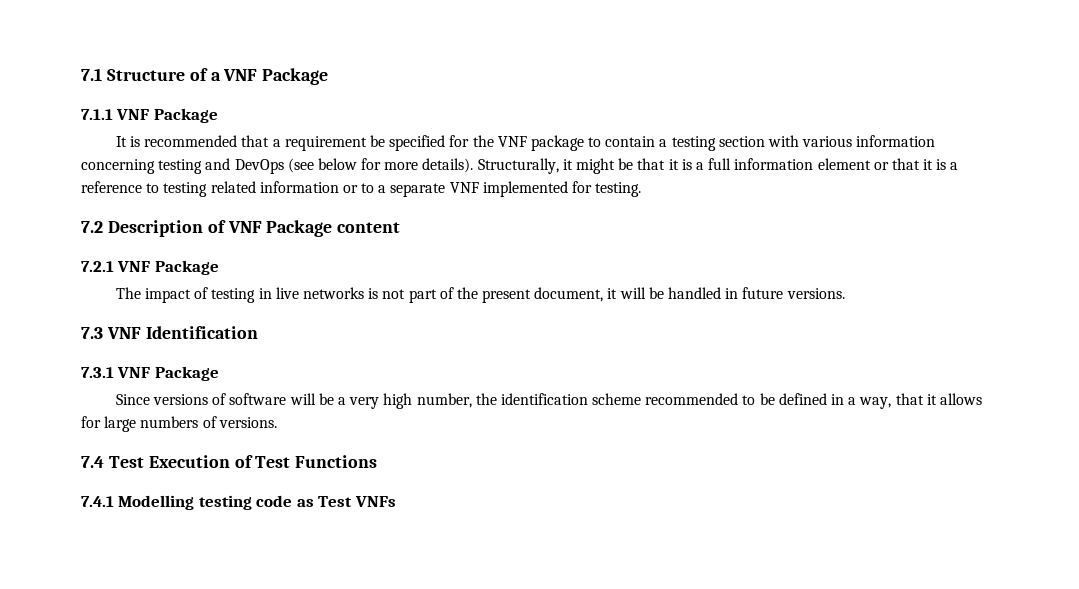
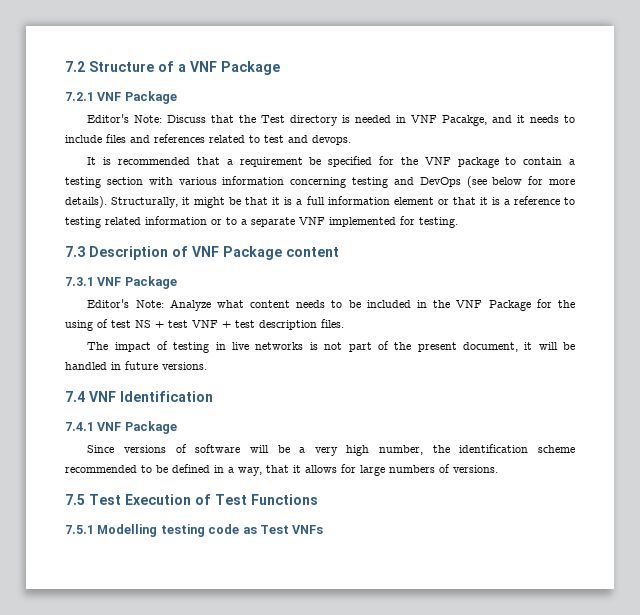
- 7.1 Structure of a VNF Package
+ 7.2 Structure of a VNF Package
- 7.1.1 VNF Package
+ 7.2.1 VNF Package
+ Editor's Note: Discuss that the Test directory is needed in VNF Pacakge, and it needs to include files and references related to test and devops.
- 7.2 Description of VNF Package content
+ 7.3 Description of VNF Package content
- 7.2.1 VNF Package
+ 7.3.1 VNF Package
+ Editor's Note: Analyze what content needs to be included in the VNF Package for the using of test NS + test VNF + test description files.
- 7.3 VNF Identification
+ 7.4 VNF Identification
- 7.3.1 VNF Package
+ 7.4.1 VNF Package
- 7.4 Test Execution of Test Functions
+ 7.5 Test Execution of Test Functions
- 7.4.1 Modelling testing code as Test VNFs
+ 7.5.1 Modelling testing code as Test VNFs

